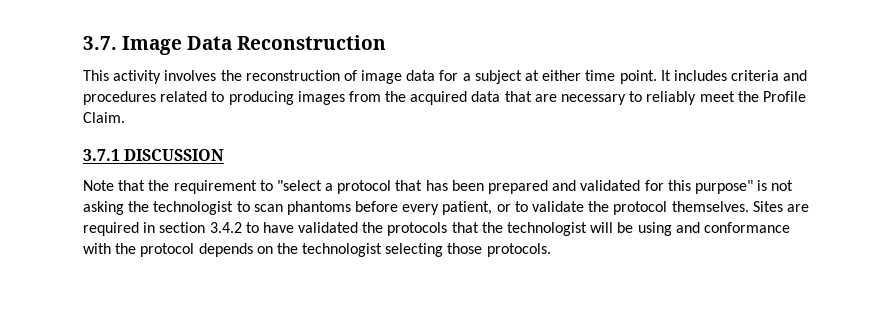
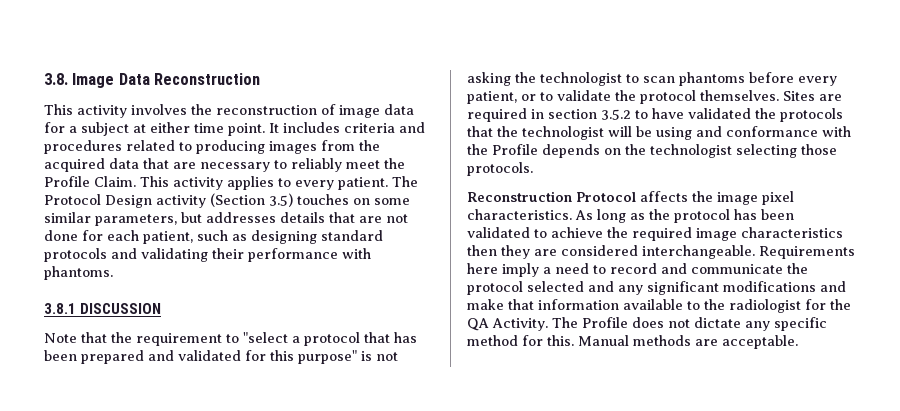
- 3.7. Image Data Reconstruction
+ 3.8. Image Data Reconstruction
- It includes criteria and procedures related to producing images from the acquired data that are necessary to reliably meet the Profile Claim.
- 3.7.1 DISCUSSION
+ It includes criteria and procedures related to producing images from the acquired data that are necessary to reliably meet the Profile Claim. This activity applies to every patient. The Protocol Design activity (Section 3.5) touches on some similar parameters, but addresses details that are not done for each patient, such as designing standard protocols and validating their performance with phantoms.
+ 3.8.1 DISCUSSION
- Sites are required in section 3.4.2 to have validated the protocols that the technologist will be using and conformance with the protocol depends on the technologist selecting those protocols.
+ Sites are required in section 3.5.2 to have validated the protocols that the technologist will be using and conformance with the Profile depends on the technologist selecting those protocols.
+ Reconstruction Protocol affects the image pixel characteristics. As long as the protocol has been validated to achieve the required image characteristics then they are considered interchangeable. Requirements here imply a need to record and communicate the protocol selected and any significant modifications and make that information available to the radiologist for the QA Activity. The Profile does not dictate any specific method for this. Manual methods are acceptable.

